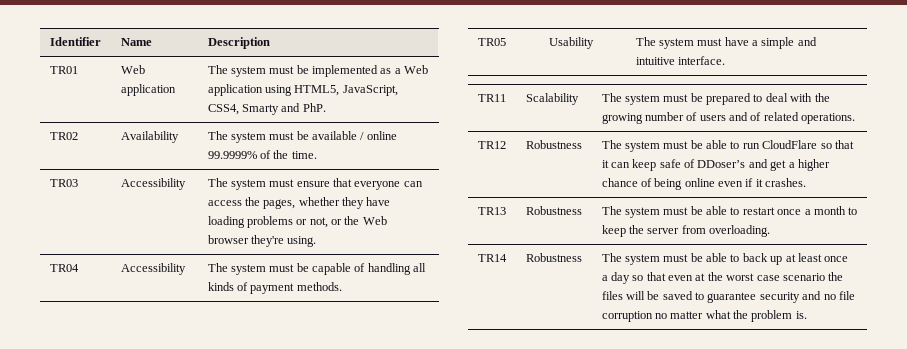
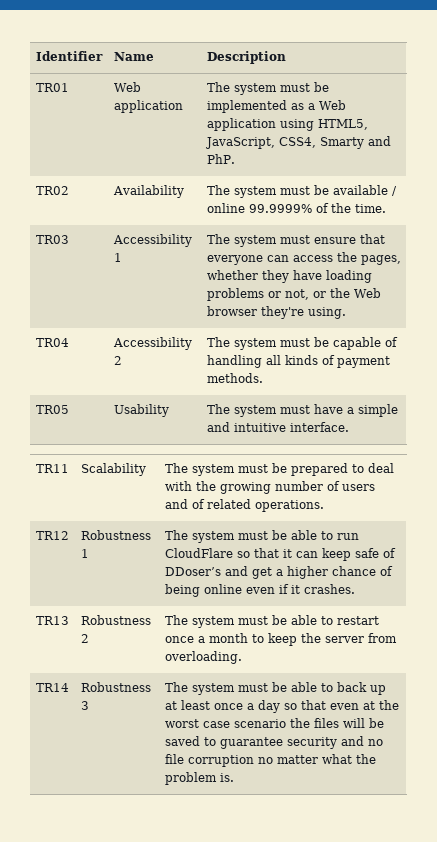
- TR03 | Accessibility | The system must ensure that everyone can access the pages, whether they have loading problems or not, or the Web browser they're using.
+ TR03 | Accessibility 1 | The system must ensure that everyone can access the pages, whether they have loading problems or not, or the Web browser they're using.
- TR04 | Accessibility | The system must be capable of handling all kinds of payment methods.
+ TR04 | Accessibility 2 | The system must be capable of handling all kinds of payment methods.
- TR12 | Robustness | The system must be able to run CloudFlare so that it can keep safe of DDoser’s and get a higher chance of being online even if it crashes.
+ TR12 | Robustness 1 | The system must be able to run CloudFlare so that it can keep safe of DDoser’s and get a higher chance of being online even if it crashes.
- TR13 | Robustness | The system must be able to restart once a month to keep the server from overloading.
+ TR13 | Robustness 2 | The system must be able to restart once a month to keep the server from overloading.
- TR14 | Robustness
+ TR14 | Robustness 3

